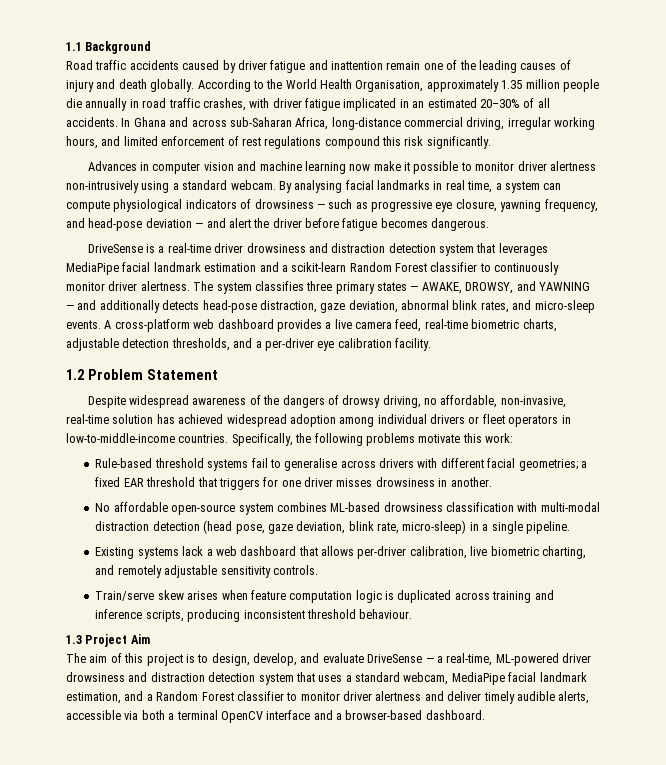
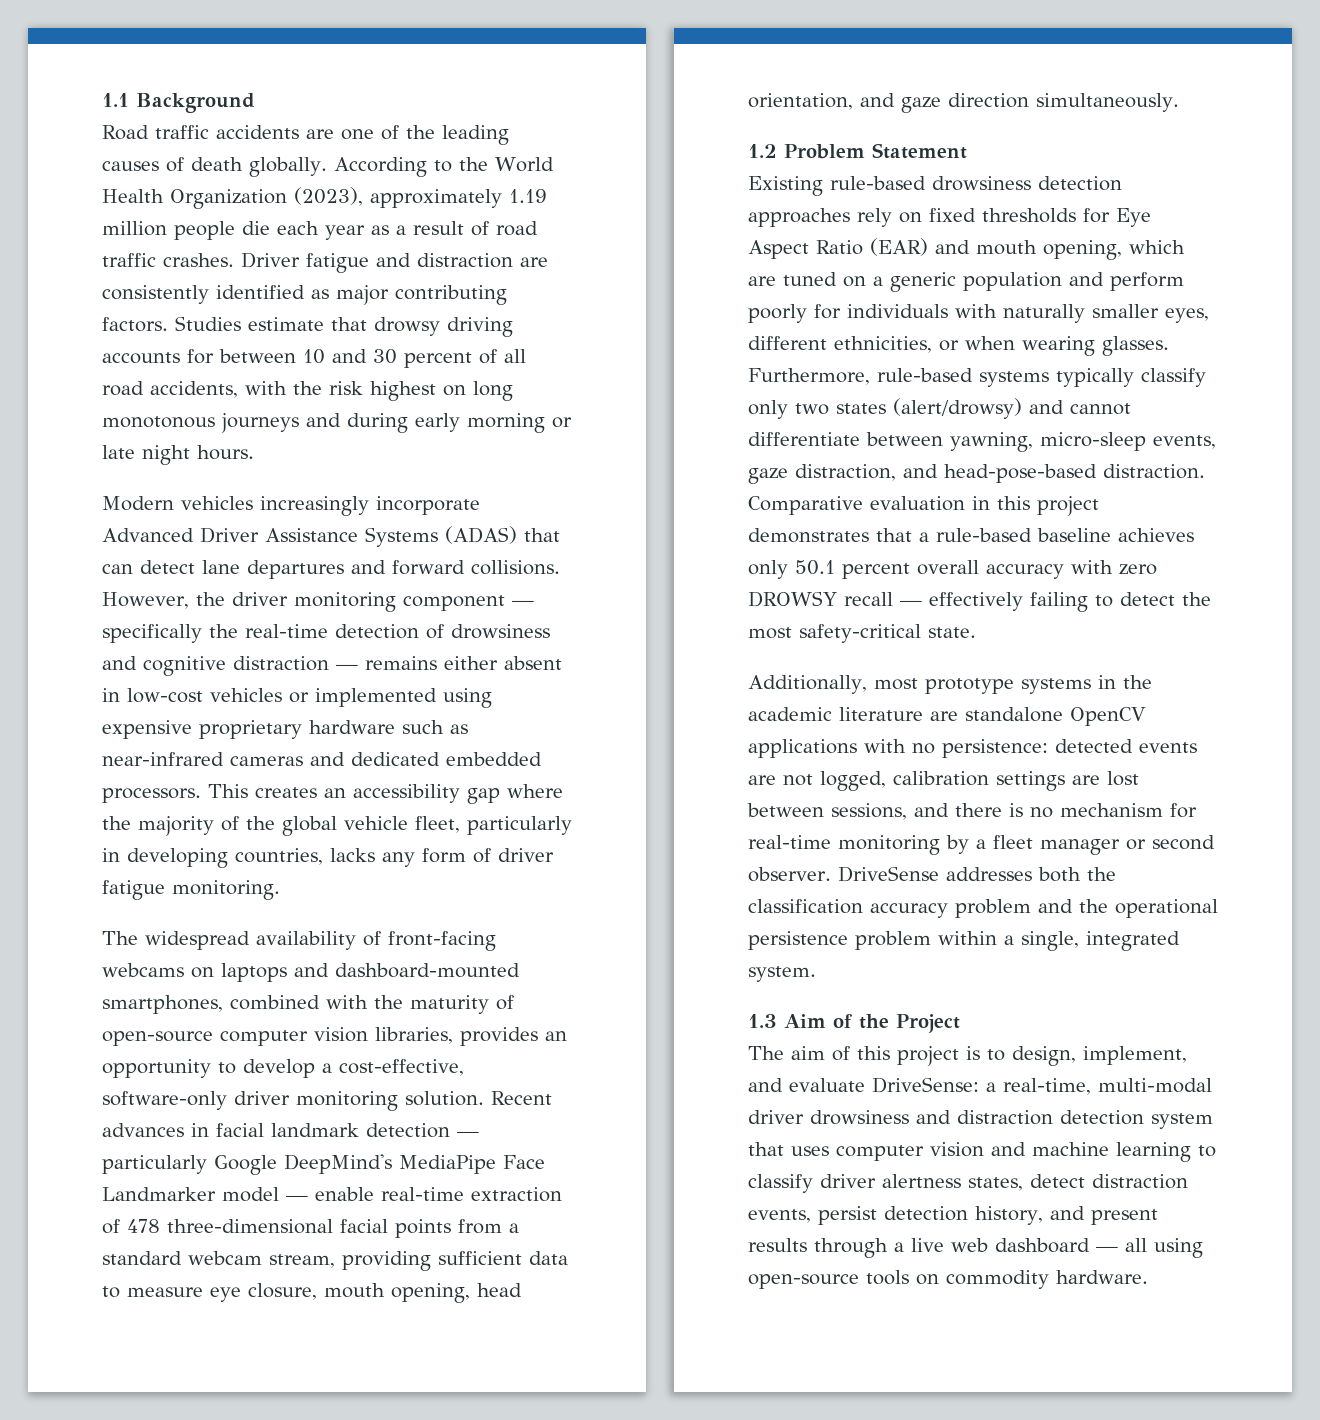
- Road traffic accidents caused by driver fatigue and inattention remain one of the leading causes of injury and death globally.
+ Road traffic accidents are one of the leading causes of death globally.
- According to the World Health Organisation, approximately 1.35 million people die annually in road traffic crashes, with driver fatigue implicated in an estimated 20–30% of all accidents. In Ghana and across sub-Saharan Africa, long-distance commercial driving, irregular working hours, and limited enforcement of rest regulations compound this risk significantly.
- Advances in computer vision and machine learning now make it possible to monitor driver alertness non-intrusively using a standard webcam. By analysing facial landmarks in real time, a system can compute physiological indicators of drowsiness — such as progressive eye closure, yawning frequency, and head-pose deviation — and alert the driver before fatigue becomes dangerous.
- DriveSense is a real-time driver drowsiness and distraction detection system that leverages MediaPipe facial landmark estimation and a scikit-learn Random Forest classifier to continuously monitor driver alertness. The system classifies three primary states — AWAKE, DROWSY, and YAWNING — and additionally detects head-pose distraction, gaze deviation, abnormal blink rates, and micro-sleep events. A cross-platform web dashboard provides a live camera feed, real-time biometric charts, adjustable detection thresholds, and a per-driver eye calibration facility.
+ According to the World Health Organization (2023), approximately 1.19 million people die each year as a result of road traffic crashes. Driver fatigue and distraction are consistently identified as major contributing factors. Studies estimate that drowsy driving accounts for between 10 and 30 percent of all road accidents, with the risk highest on long monotonous journeys and during early morning or late night hours.
+ Modern vehicles increasingly incorporate Advanced Driver Assistance Systems (ADAS) that can detect lane departures and forward collisions. However, the driver monitoring component — specifically the real-time detection of drowsiness and cognitive distraction — remains either absent in low-cost vehicles or implemented using expensive proprietary hardware such as near-infrared cameras and dedicated embedded processors. This creates an accessibility gap where the majority of the global vehicle fleet, particularly in developing countries, lacks any form of driver fatigue monitoring.
+ The widespread availability of front-facing webcams on laptops and dashboard-mounted smartphones, combined with the maturity of open-source computer vision libraries, provides an opportunity to develop a cost-effective, software-only driver monitoring solution. Recent advances in facial landmark detection — particularly Google DeepMind's MediaPipe Face Landmarker model — enable real-time extraction of 478 three-dimensional facial points from a standard webcam stream, providing sufficient data to measure eye closure, mouth opening, head orientation, and gaze direction simultaneously.
  1.2 Problem Statement
- Despite widespread awareness of the dangers of drowsy driving, no affordable, non-invasive, real-time solution has achieved widespread adoption among individual drivers or fleet operators in low-to-middle-income countries. Specifically, the following problems motivate this work:
- Rule-based threshold systems fail to generalise across drivers with different facial geometries; a fixed EAR threshold that triggers for one driver misses drowsiness in another.
- No affordable open-source system combines ML-based drowsiness classification with multi-modal distraction detection (head pose, gaze deviation, blink rate, micro-sleep) in a single pipeline.
- Existing systems lack a web dashboard that allows per-driver calibration, live biometric charting, and remotely adjustable sensitivity controls.
- Train/serve skew arises when feature computation logic is duplicated across training and inference scripts, producing inconsistent threshold behaviour.
- 1.3 Project Aim
+ Existing rule-based drowsiness detection approaches rely on fixed thresholds for Eye Aspect Ratio (EAR) and mouth opening, which are tuned on a generic population and perform poorly for individuals with naturally smaller eyes, different ethnicities, or when wearing glasses. Furthermore, rule-based systems typically classify only two states (alert/drowsy) and cannot differentiate between yawning, micro-sleep events, gaze distraction, and head-pose-based distraction. Comparative evaluation in this project demonstrates that a rule-based baseline achieves only 50.1 percent overall accuracy with zero DROWSY recall — effectively failing to detect the most safety-critical state.
+ Additionally, most prototype systems in the academic literature are standalone OpenCV applications with no persistence: detected events are not logged, calibration settings are lost between sessions, and there is no mechanism for real-time monitoring by a fleet manager or second observer. DriveSense addresses both the classification accuracy problem and the operational persistence problem within a single, integrated system.
+ 1.3 Aim of the Project
- The aim of this project is to design, develop, and evaluate DriveSense — a real-time, ML-powered driver drowsiness and distraction detection system that uses a standard webcam, MediaPipe facial landmark estimation, and a Random Forest classifier to monitor driver alertness and deliver timely audible alerts, accessible via both a terminal OpenCV interface and a browser-based dashboard.
+ The aim of this project is to design, implement, and evaluate DriveSense: a real-time, multi-modal driver drowsiness and distraction detection system that uses computer vision and machine learning to classify driver alertness states, detect distraction events, persist detection history, and present results through a live web dashboard — all using open-source tools on commodity hardware.

